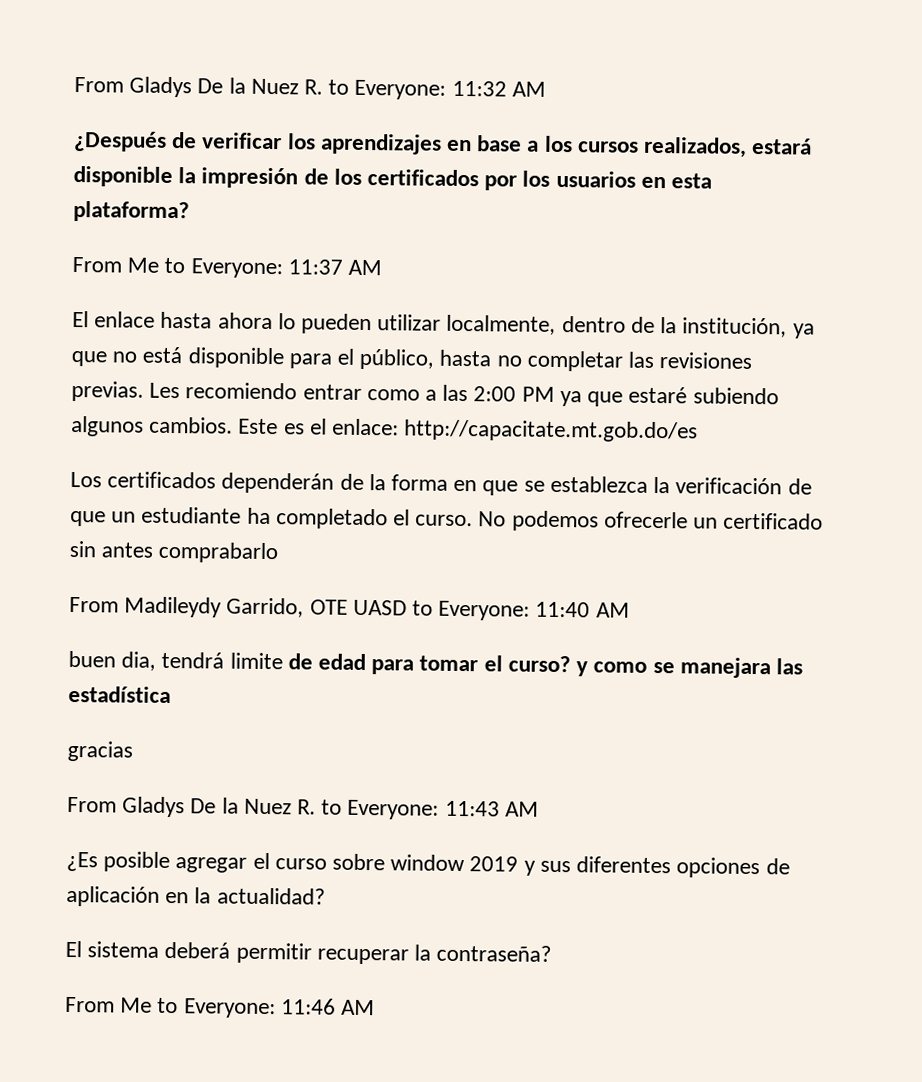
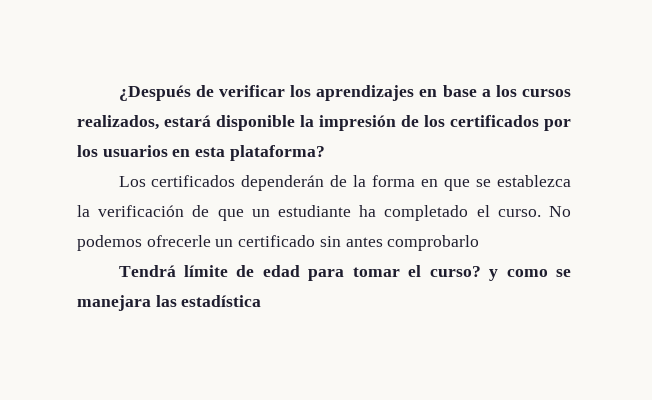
- From Gladys De la Nuez R. to Everyone: 11:32 AM
- From Me to Everyone: 11:37 AM
- El enlace hasta ahora lo pueden utilizar localmente, dentro de la institución, ya que no está disponible para el público, hasta no completar las revisiones previas. Les recomiendo entrar como a las 2:00 PM ya que estaré subiendo algunos cambios. Este es el enlace: http://capacitate.mt.gob.do/es
- No podemos ofrecerle un certificado sin antes comprabarlo
- From Madileydy Garrido, OTE UASD to Everyone: 11:40 AM
- buen dia, tendrá limite de edad para tomar el curso? y como se manejara las estadística
+ No podemos ofrecerle un certificado sin antes comprobarlo
+ Tendrá límite de edad para tomar el curso? y como se manejara las estadística
- gracias
- From Gladys De la Nuez R. to Everyone: 11:43 AM
- ¿Es posible agregar el curso sobre window 2019 y sus diferentes opciones de aplicación en la actualidad?
- El sistema deberá permitir recuperar la contraseña?
- From Me to Everyone: 11:46 AM

